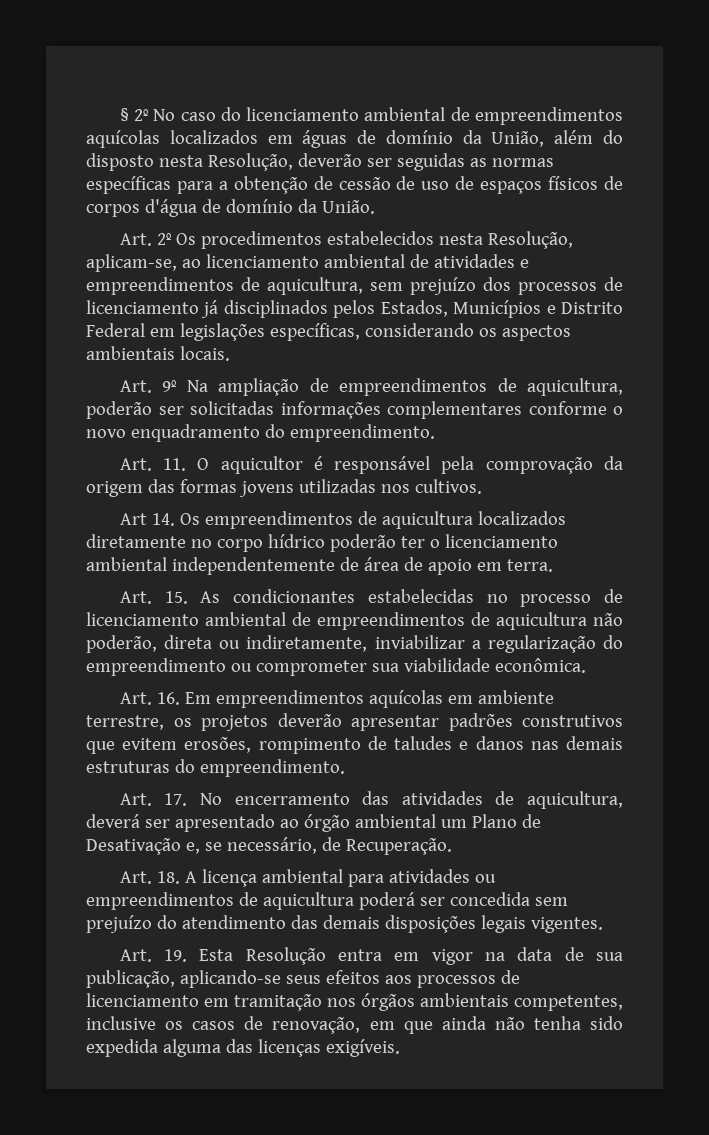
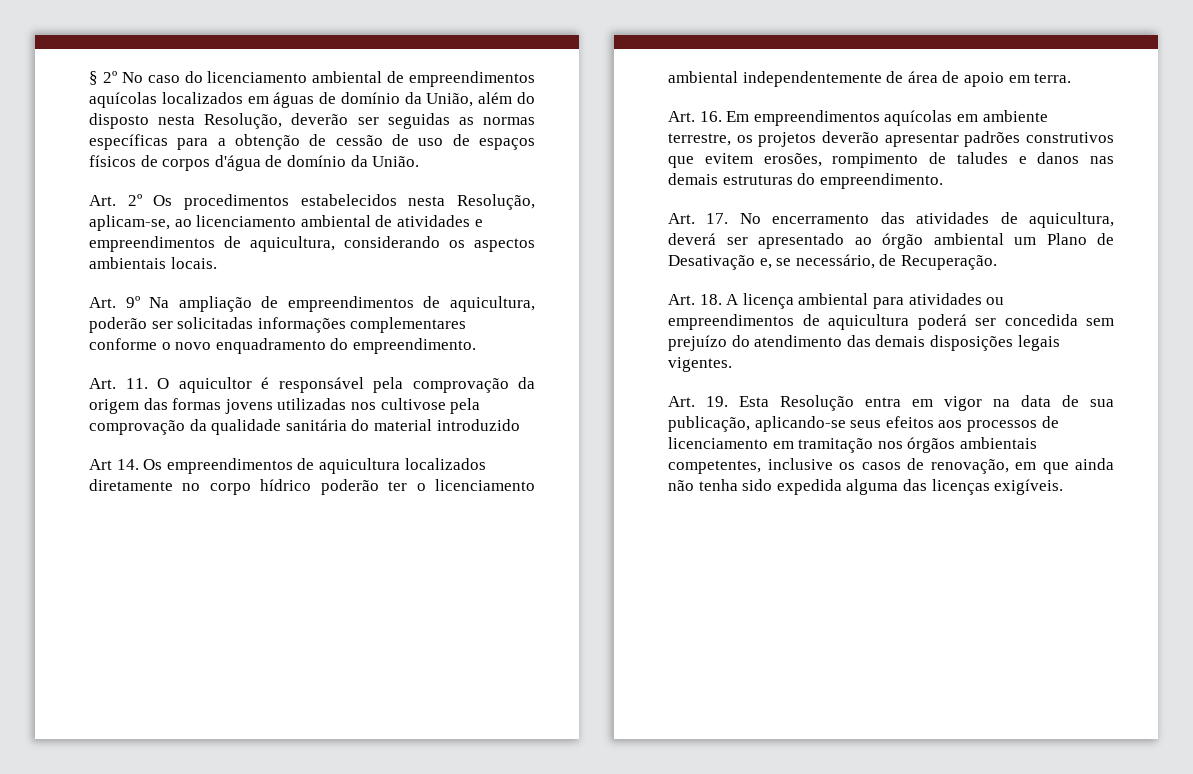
- Art. 2º Os procedimentos estabelecidos nesta Resolução, aplicam-se, ao licenciamento ambiental de atividades e empreendimentos de aquicultura, sem prejuízo dos processos de licenciamento já disciplinados pelos Estados, Municípios e Distrito Federal em legislações específicas, considerando os aspectos ambientais locais.
+ Art. 2º Os procedimentos estabelecidos nesta Resolução, aplicam-se, ao licenciamento ambiental de atividades e empreendimentos de aquicultura, considerando os aspectos ambientais locais.
- Art. 11. O aquicultor é responsável pela comprovação da origem das formas jovens utilizadas nos cultivos.
+ Art. 11. O aquicultor é responsável pela comprovação da origem das formas jovens utilizadas nos cultivose pela comprovação da qualidade sanitária do material introduzido
- Art. 15. As condicionantes estabelecidas no processo de licenciamento ambiental de empreendimentos de aquicultura não poderão, direta ou indiretamente, inviabilizar a regularização do empreendimento ou comprometer sua viabilidade econômica.

